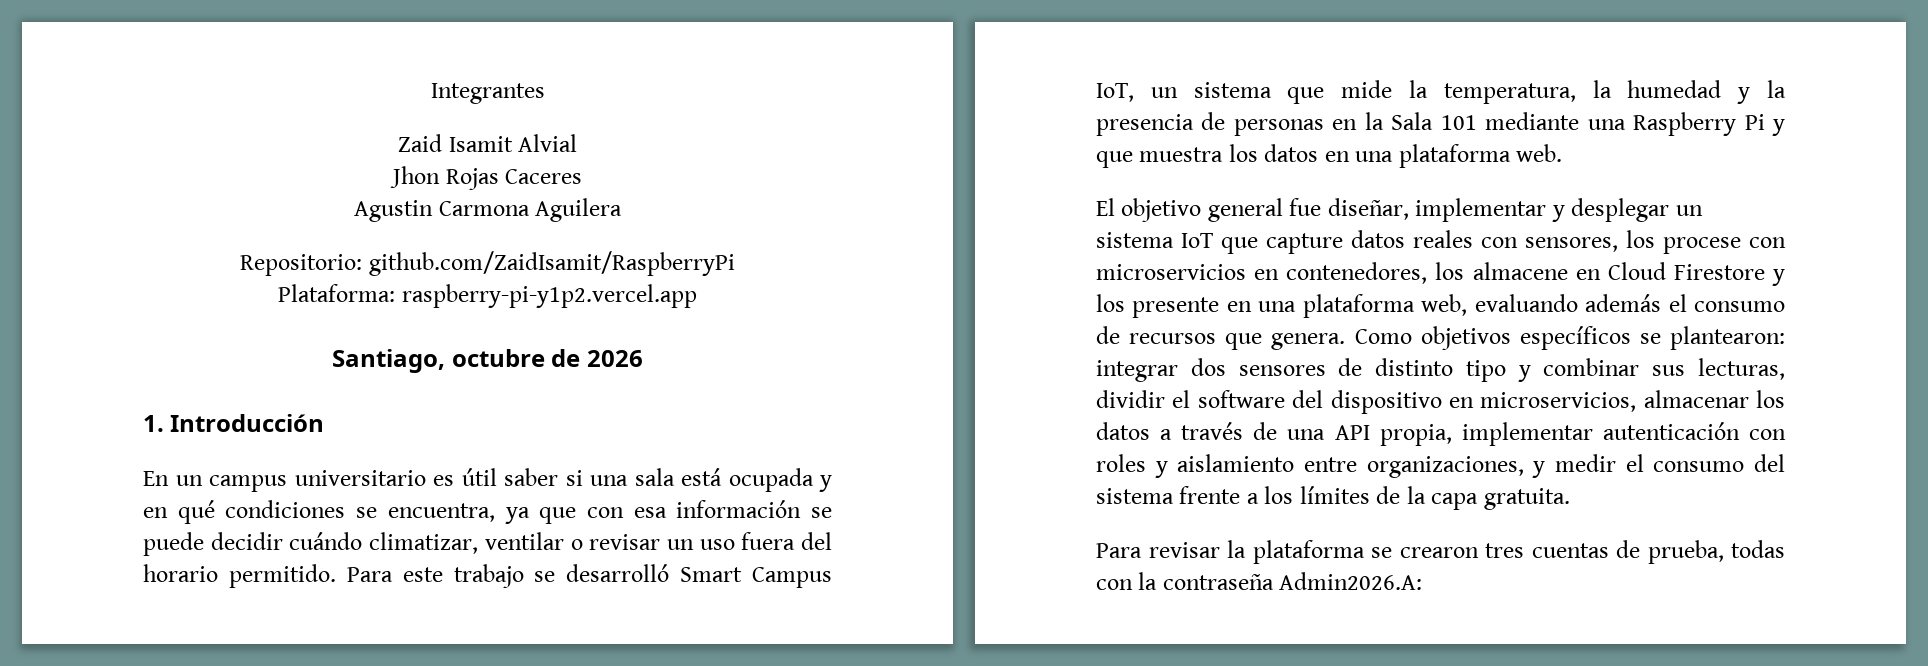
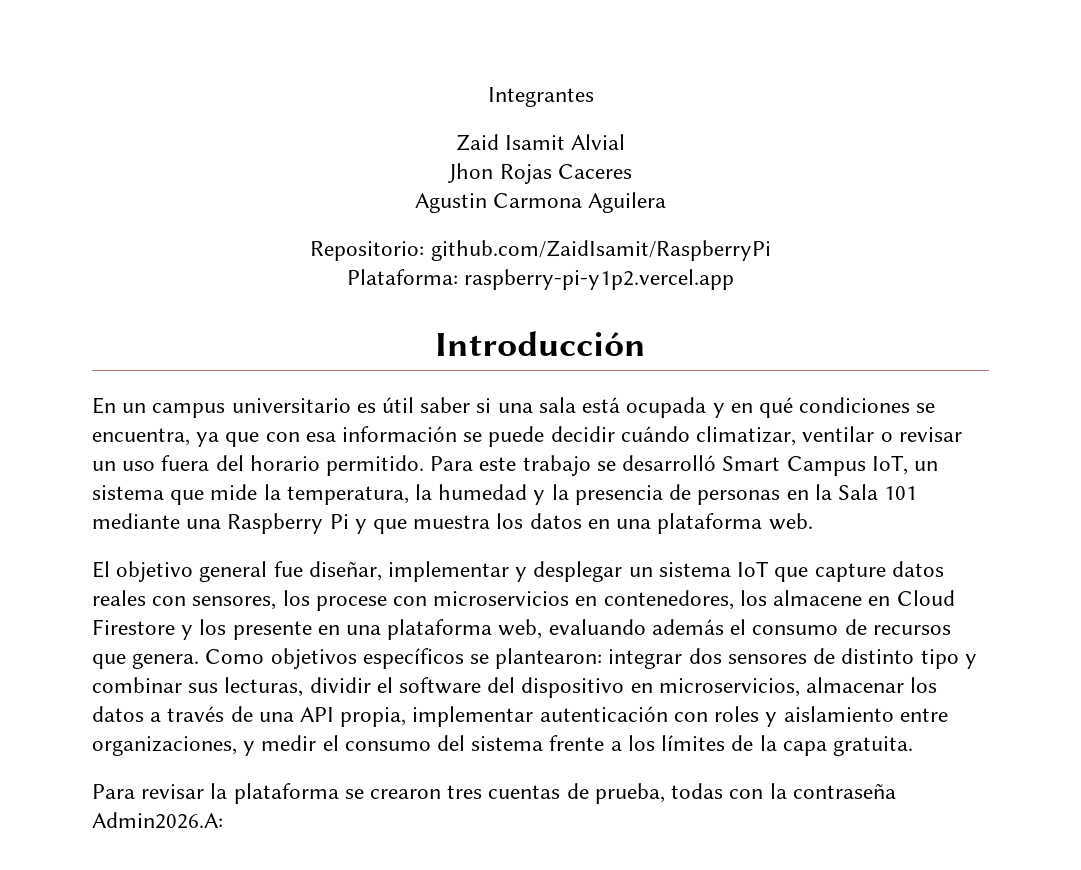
- Santiago, octubre de 2026
- 1. Introducción
+ Introducción

